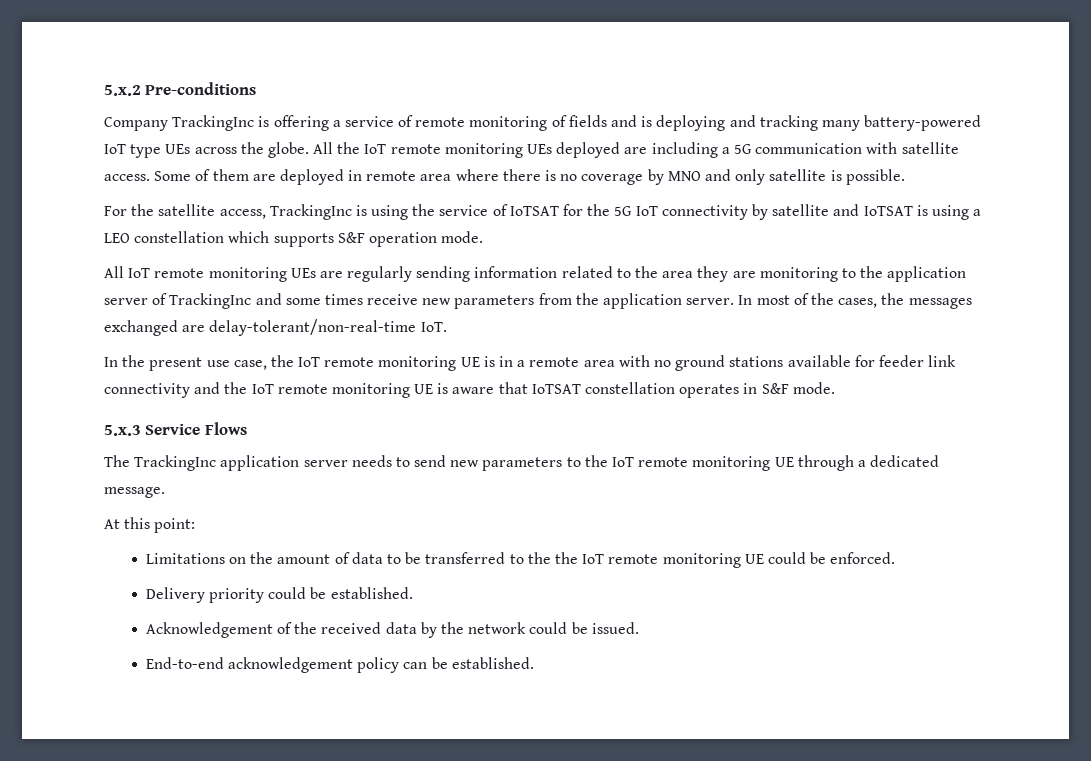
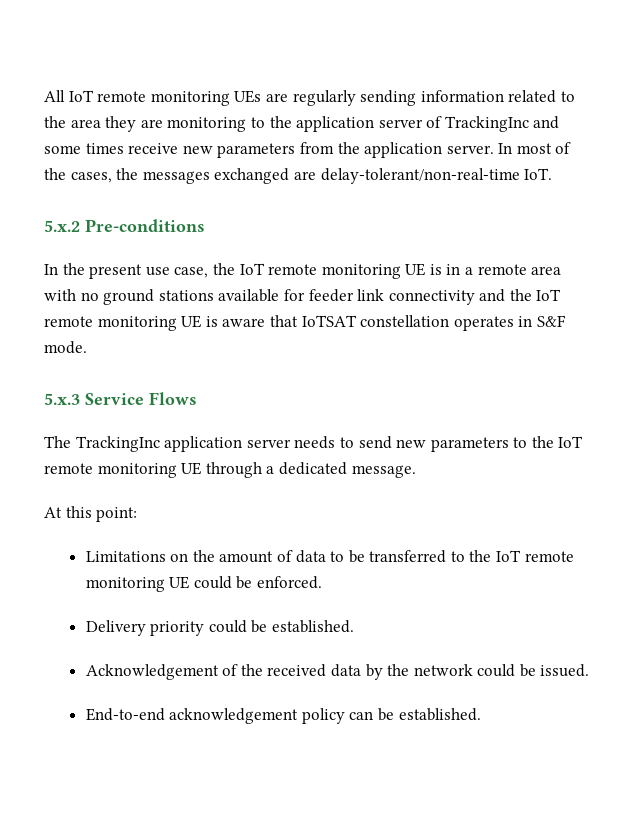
- 5.x.2 Pre-conditions
- Company TrackingInc is offering a service of remote monitoring of fields and is deploying and tracking many battery-powered IoT type UEs across the globe. All the IoT remote monitoring UEs deployed are including a 5G communication with satellite access. Some of them are deployed in remote area where there is no coverage by MNO and only satellite is possible.
- For the satellite access, TrackingInc is using the service of IoTSAT for the 5G IoT connectivity by satellite and IoTSAT is using a LEO constellation which supports S&F operation mode.
+ 5.x.2 Pre-conditions
- Limitations on the amount of data to be transferred to the the IoT remote monitoring UE could be enforced.
+ Limitations on the amount of data to be transferred to the IoT remote monitoring UE could be enforced.

